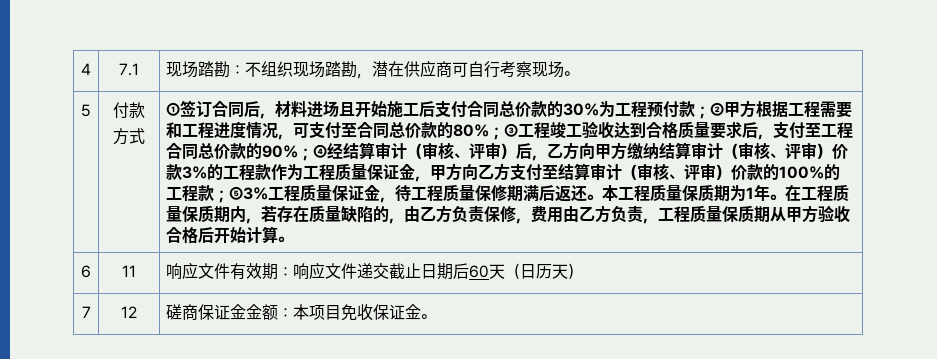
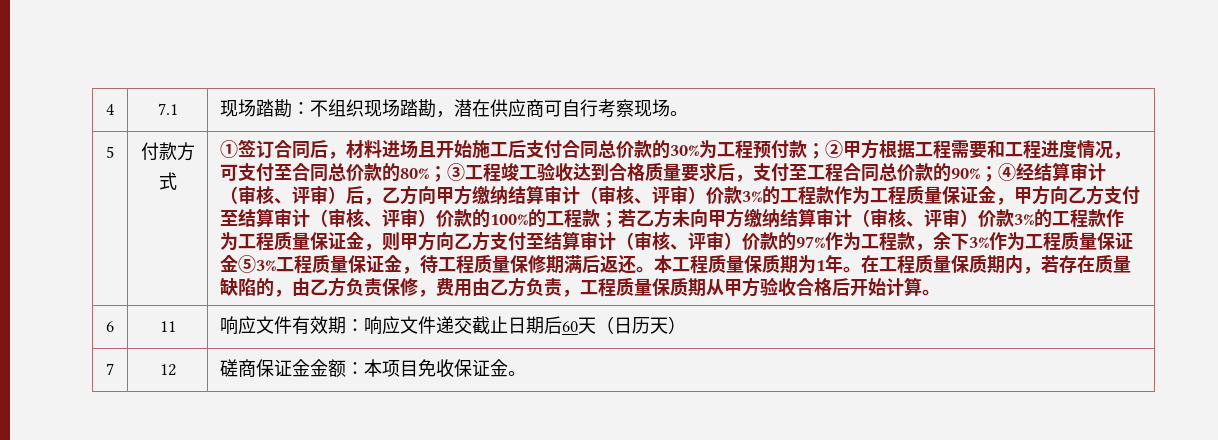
- ⑤3%工程质量保证金，待工程质量保修期满后返还。
+ 若乙方未向甲方缴纳结算审计（审核、评审）价款3%的工程款作为工程质量保证金，则甲方向乙方支付至结算审计（审核、评审）价款的97%作为工程款，余下3%作为工程质量保证金⑤3%工程质量保证金，待工程质量保修期满后返还。

